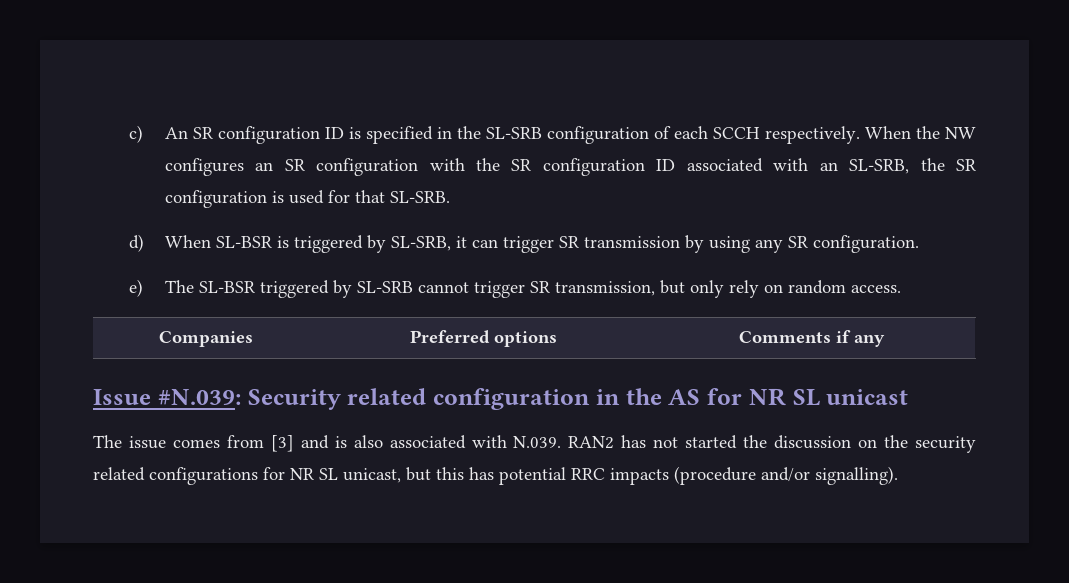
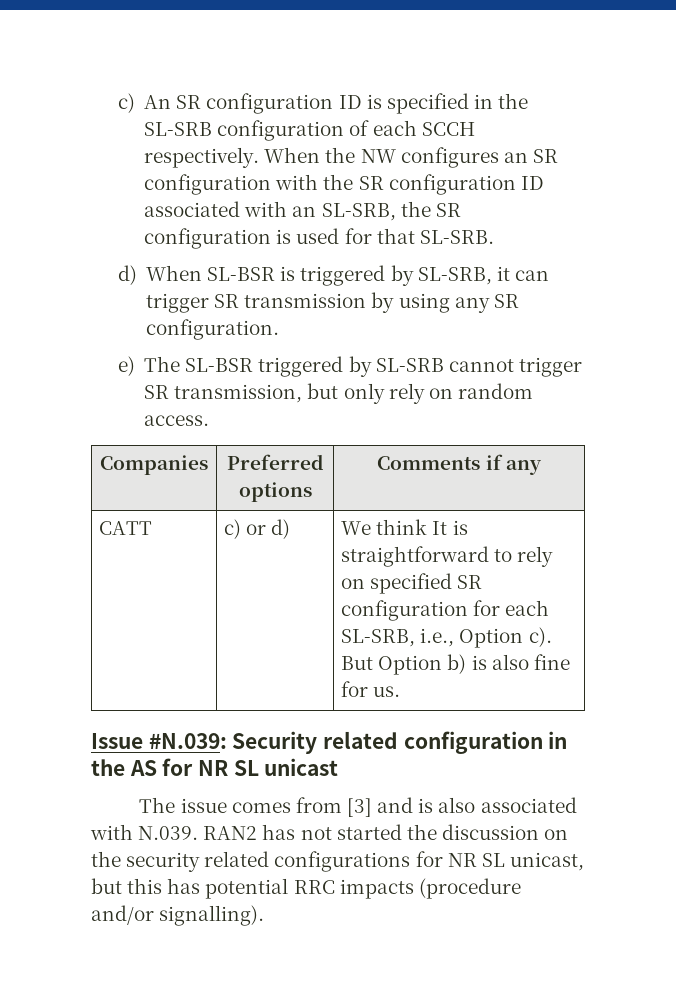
+ CATT | c) or d) | We think It is straightforward to rely on specified SR configuration for each SL-SRB, i.e., Option c). But Option b) is also fine for us.

